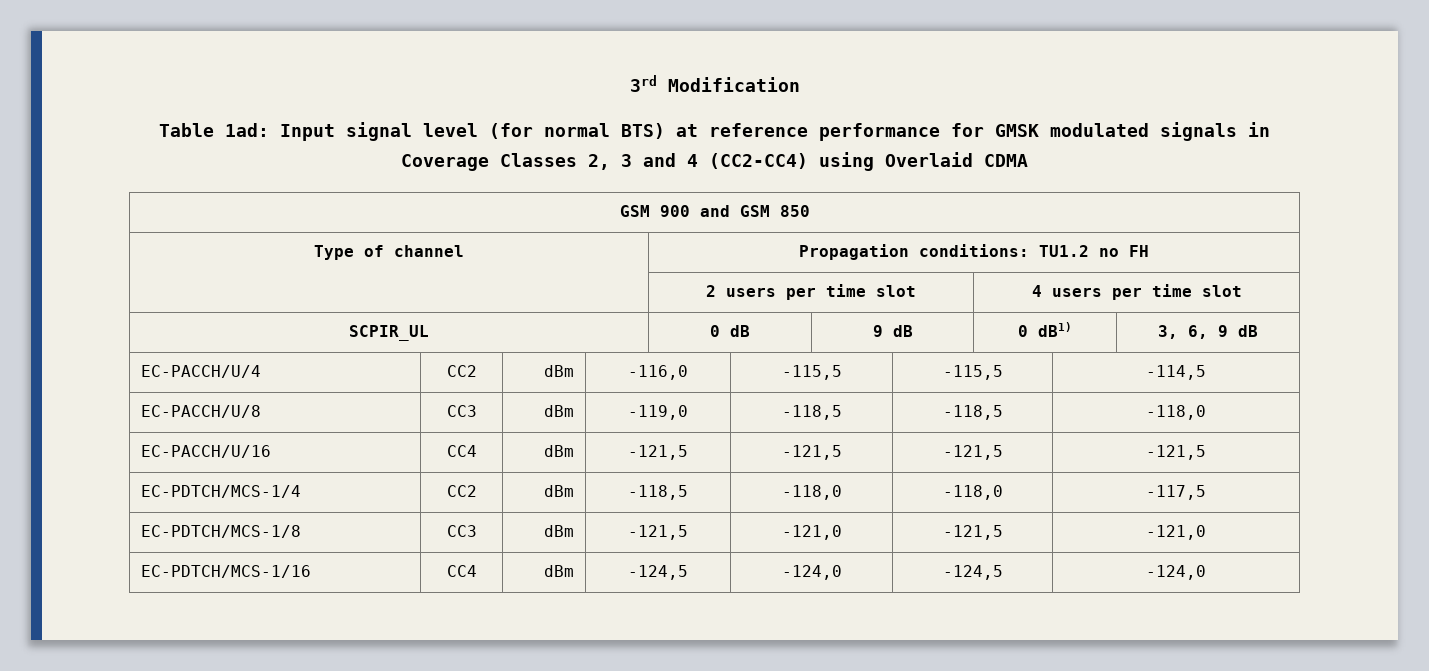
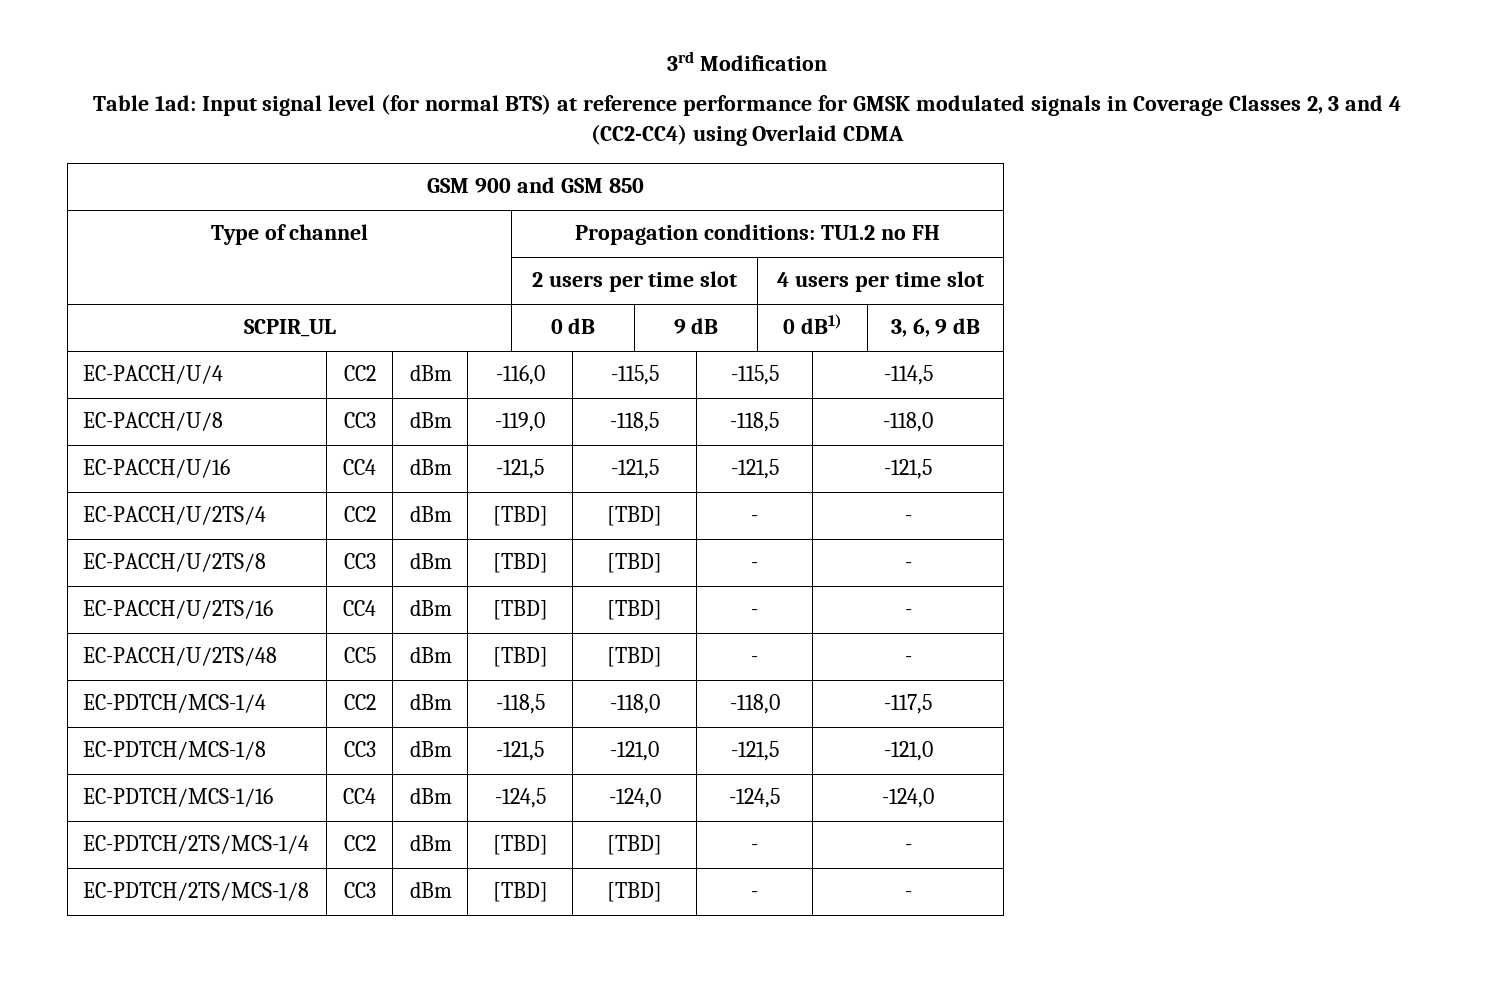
+ EC-PACCH/U/2TS/4 | CC2 | dBm | [TBD] | [TBD] | - | -
+ EC-PACCH/U/2TS/8 | CC3 | dBm | [TBD] | [TBD] | - | -
+ EC-PACCH/U/2TS/16 | CC4 | dBm | [TBD] | [TBD] | - | -
+ EC-PACCH/U/2TS/48 | CC5 | dBm | [TBD] | [TBD] | - | -
+ EC-PDTCH/2TS/MCS-1/4 | CC2 | dBm | [TBD] | [TBD] | - | -
+ EC-PDTCH/2TS/MCS-1/8 | CC3 | dBm | [TBD] | [TBD] | - | -

